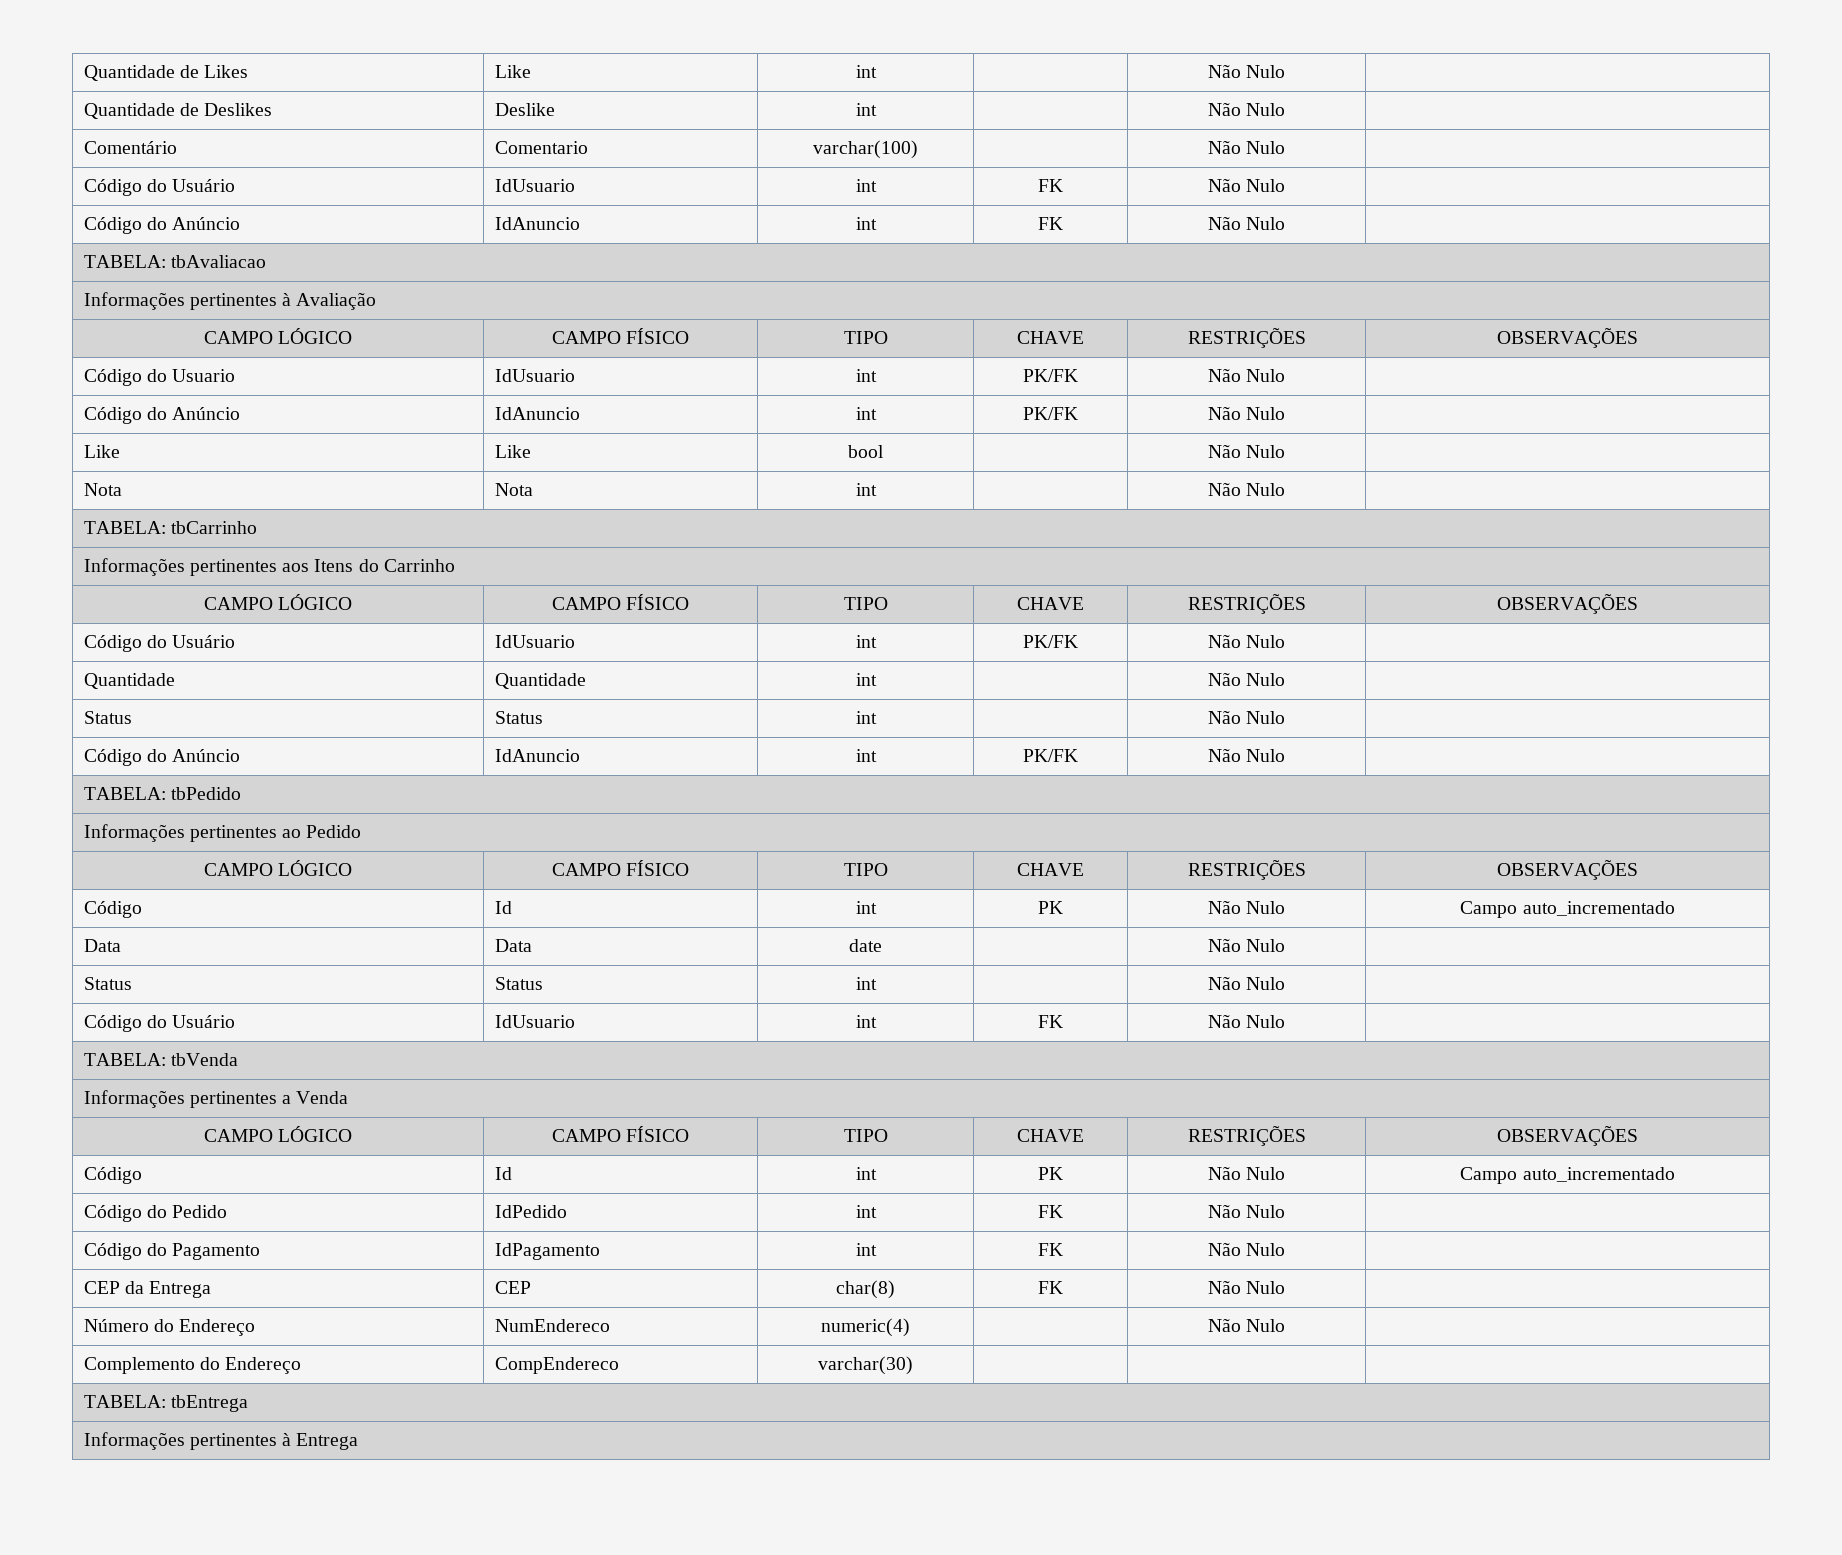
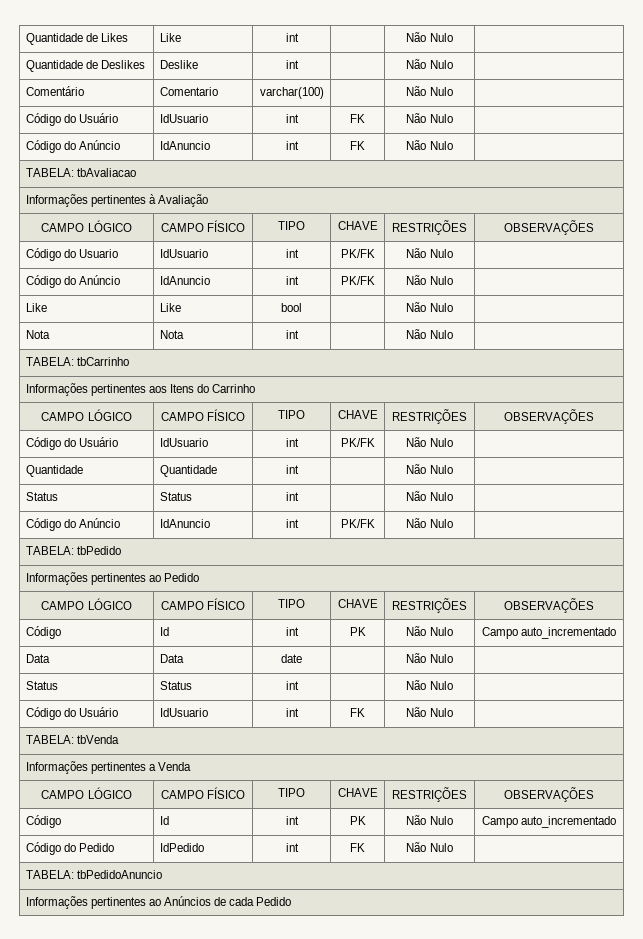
- Código do Pagamento | IdPagamento | int | FK | Não Nulo |
- CEP da Entrega | CEP | char(8) | FK | Não Nulo |
- Número do Endereço | NumEndereco | numeric(4) | | Não Nulo |
- Complemento do Endereço | CompEndereco | varchar(30) | | |
- TABELA: tbEntrega
- Informações pertinentes à Entrega
+ TABELA: tbPedidoAnuncio
+ Informações pertinentes ao Anúncios de cada Pedido

